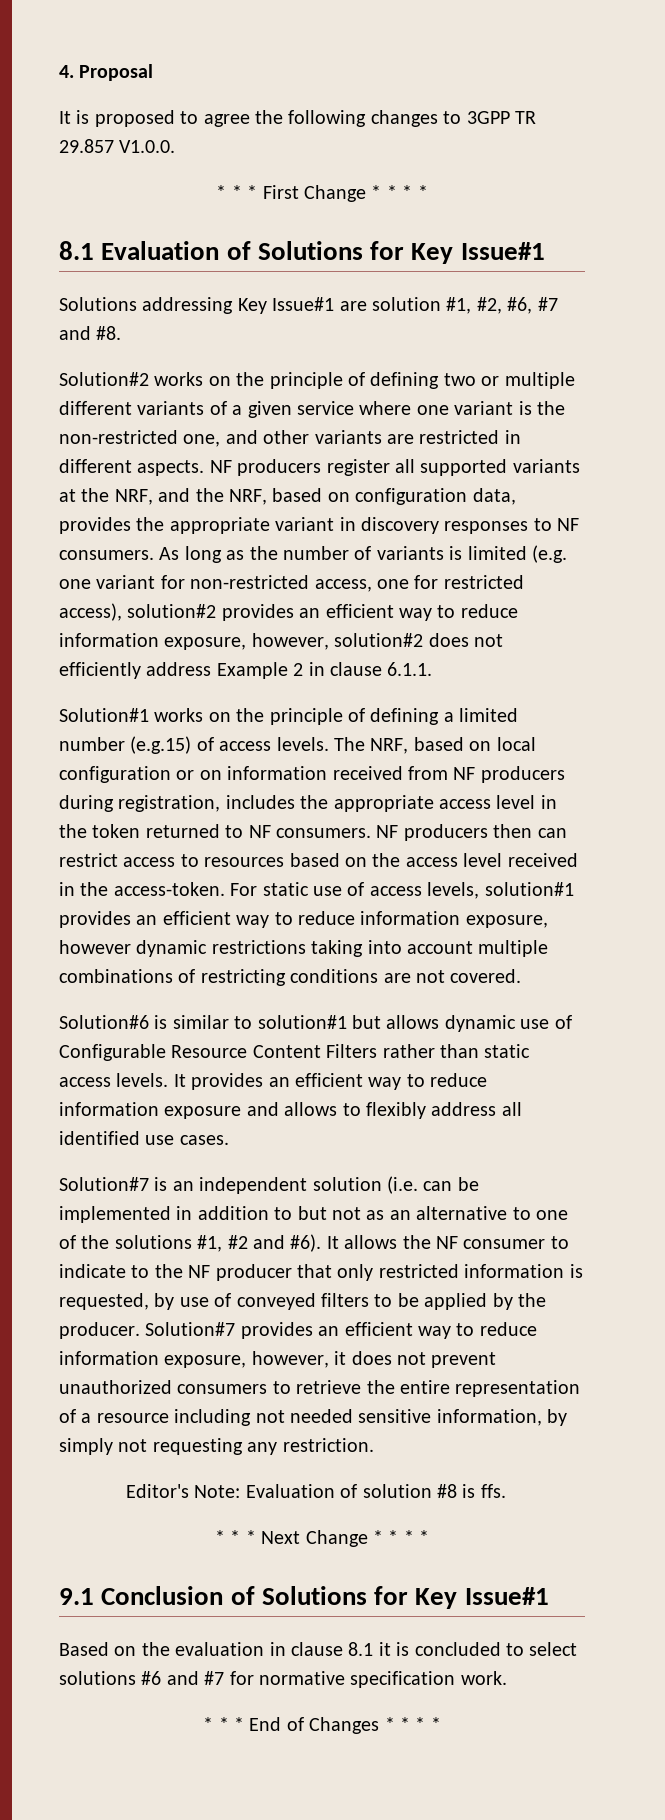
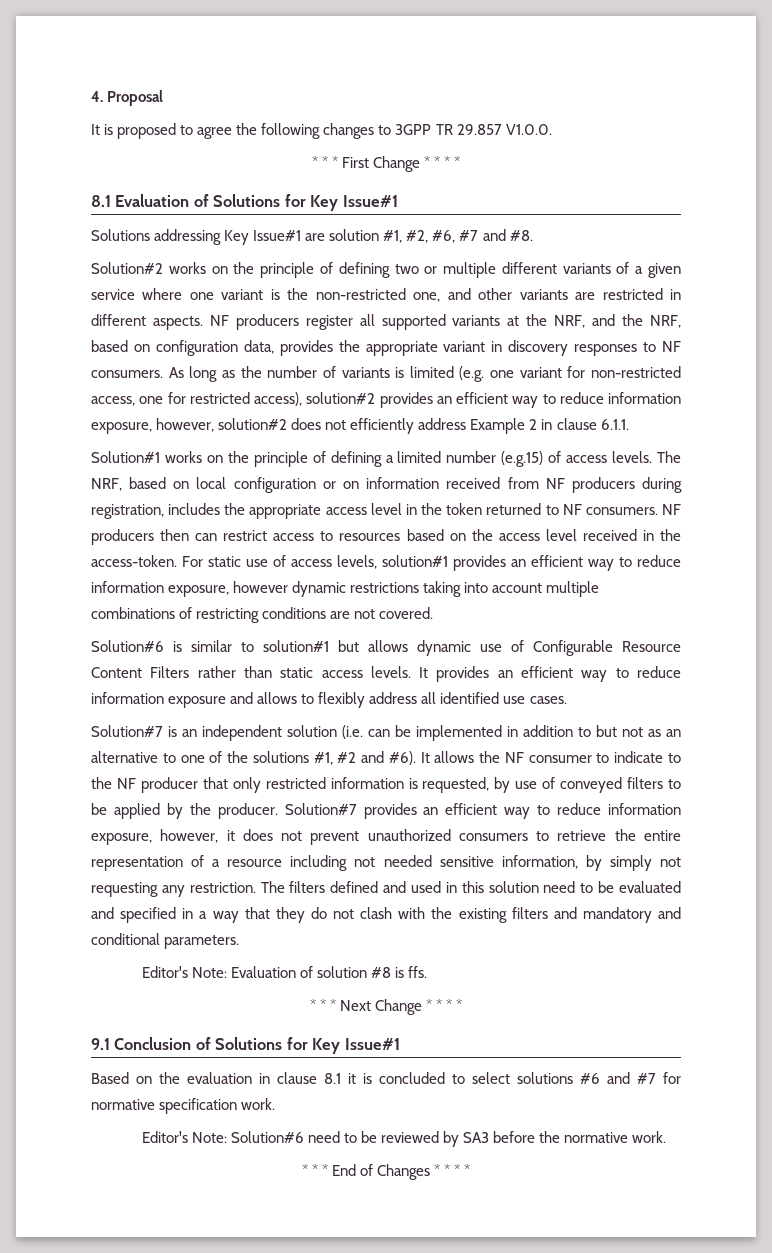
+ The filters defined and used in this solution need to be evaluated and specified in a way that they do not clash with the existing filters and mandatory and conditional parameters.
+ Editor's Note: Solution#6 need to be reviewed by SA3 before the normative work.

